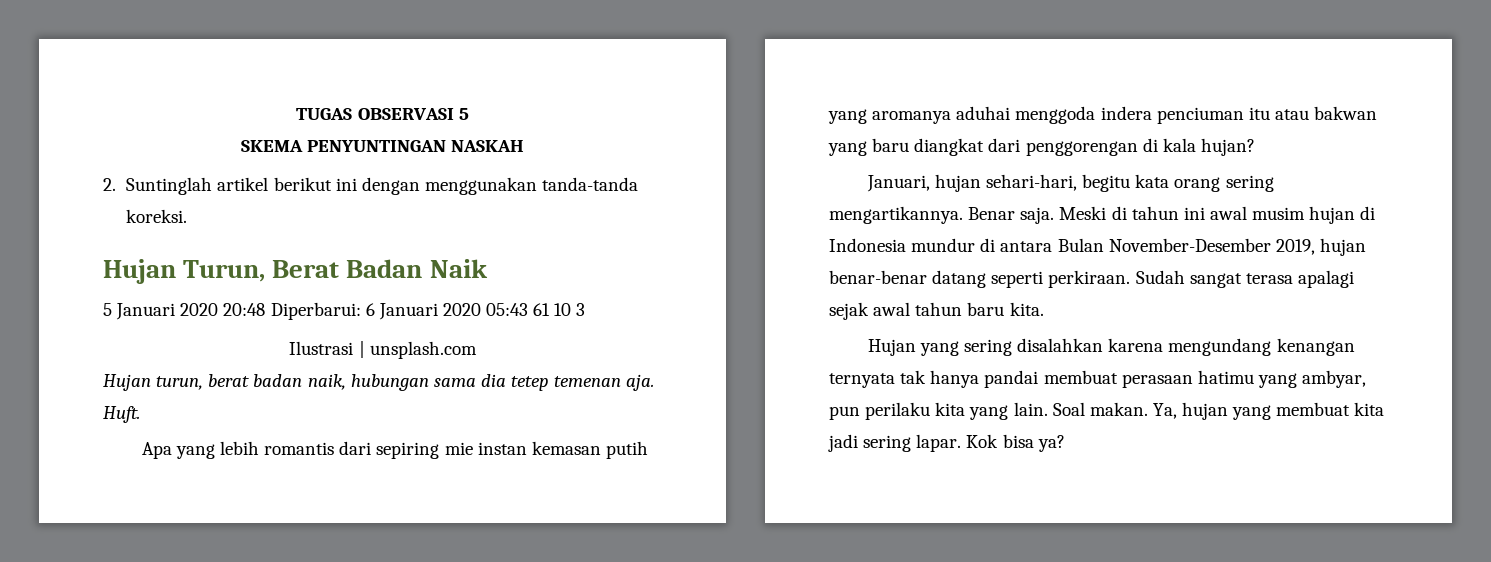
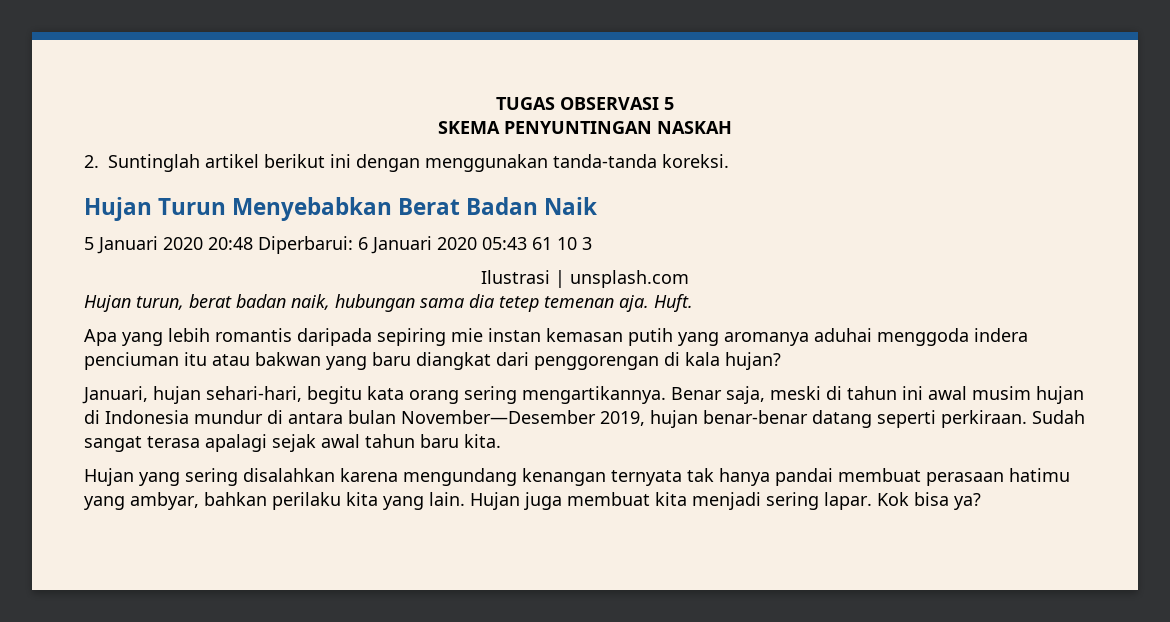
- Hujan Turun, Berat Badan Naik
+ Hujan Turun Menyebabkan Berat Badan Naik
- Apa yang lebih romantis dari sepiring mie instan kemasan putih yang aromanya aduhai menggoda indera penciuman itu atau bakwan yang baru diangkat dari penggorengan di kala hujan?
+ Apa yang lebih romantis daripada sepiring mie instan kemasan putih yang aromanya aduhai menggoda indera penciuman itu atau bakwan yang baru diangkat dari penggorengan di kala hujan?
- Benar saja. Meski di tahun ini awal musim hujan di Indonesia mundur di antara Bulan November-Desember 2019, hujan benar-benar datang seperti perkiraan.
+ Benar saja, meski di tahun ini awal musim hujan di Indonesia mundur di antara bulan November—Desember 2019, hujan benar-benar datang seperti perkiraan.
- Hujan yang sering disalahkan karena mengundang kenangan ternyata tak hanya pandai membuat perasaan hatimu yang ambyar, pun perilaku kita yang lain.
+ Hujan yang sering disalahkan karena mengundang kenangan ternyata tak hanya pandai membuat perasaan hatimu yang ambyar, bahkan perilaku kita yang lain.
- Soal makan. Ya, hujan yang membuat kita jadi sering lapar.
+ Hujan juga membuat kita menjadi sering lapar.

